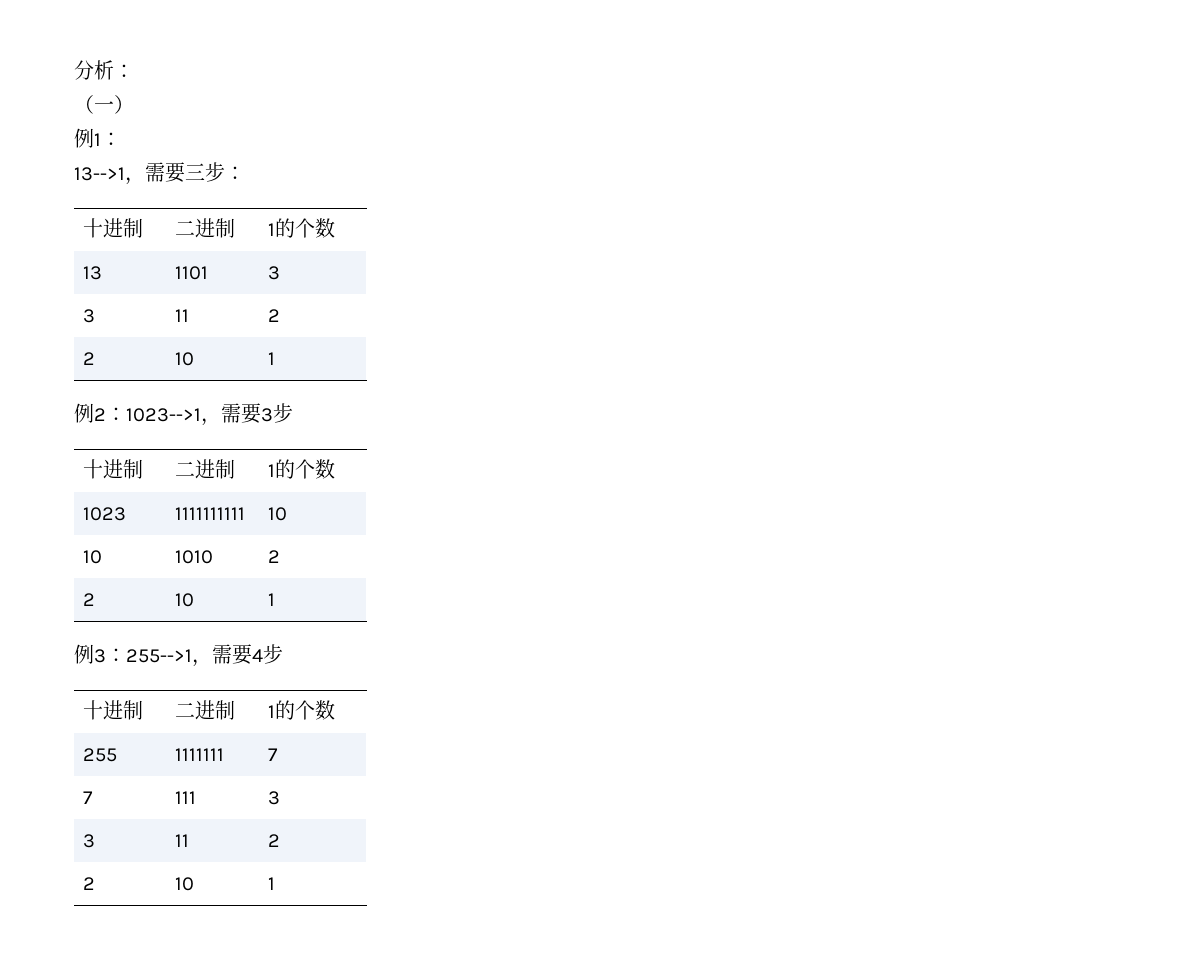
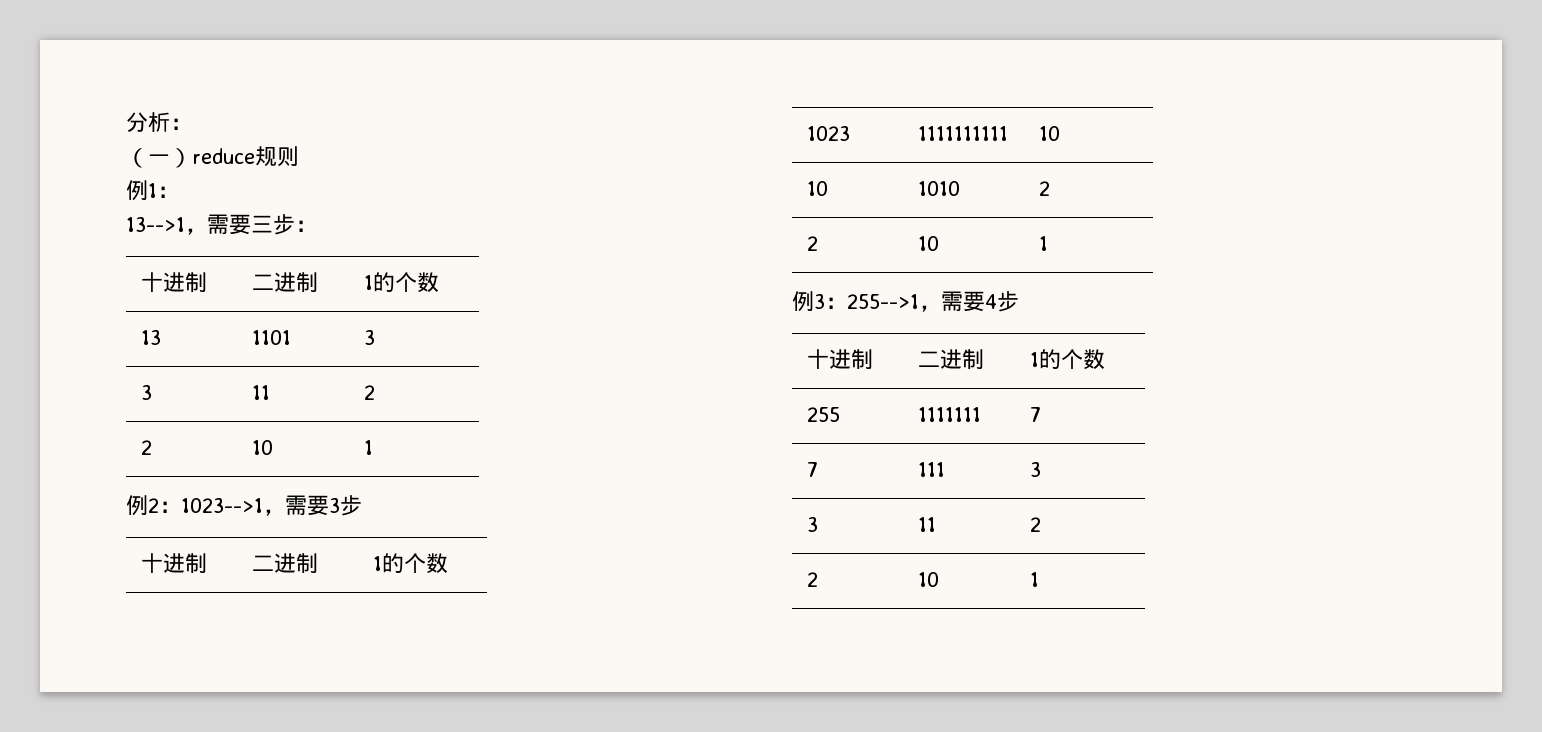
- （一）
+ （一）reduce规则

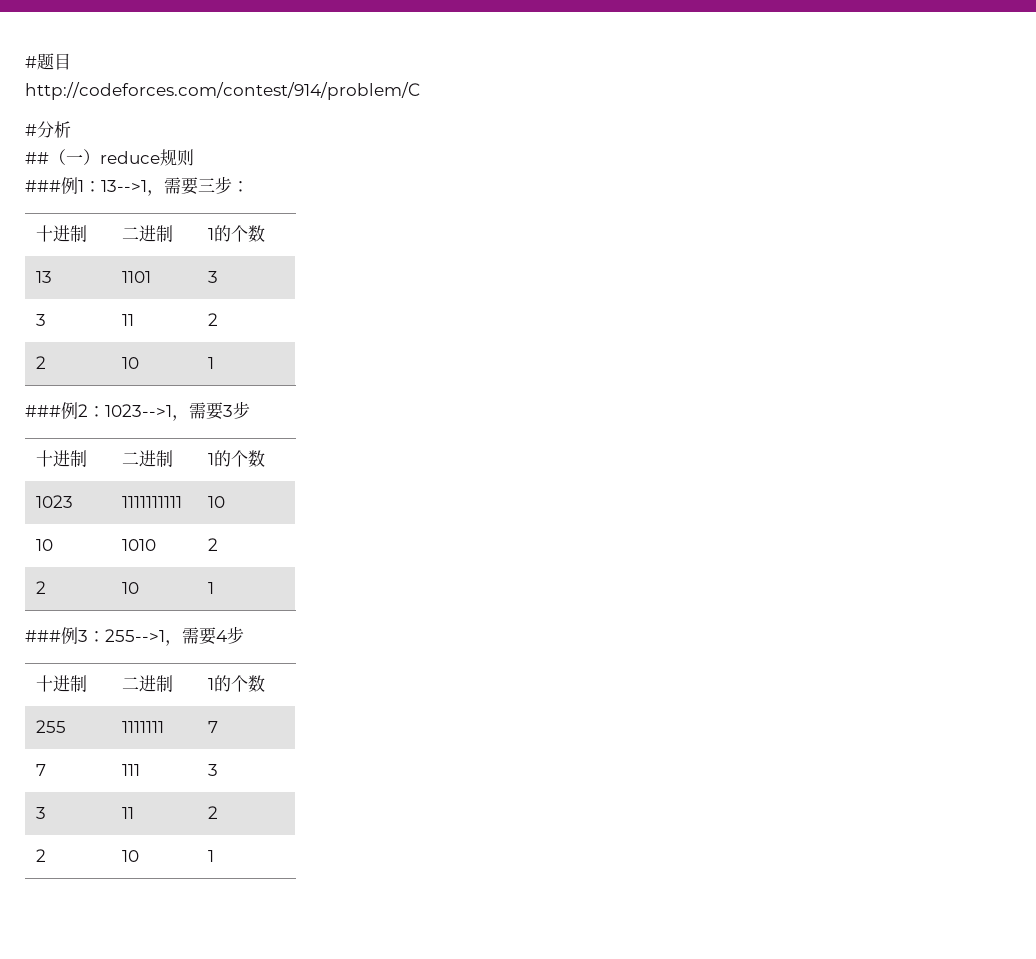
- 分析：
- （一）reduce规则
+ #题目
+ http://codeforces.com/contest/914/problem/C
+ #分析
+ ##（一）reduce规则
- 例1：
- 13-->1，需要三步：
+ ###例1：13-->1，需要三步：
- 例2：1023-->1，需要3步
+ ###例2：1023-->1，需要3步
- 例3：255-->1，需要4步
+ ###例3：255-->1，需要4步

